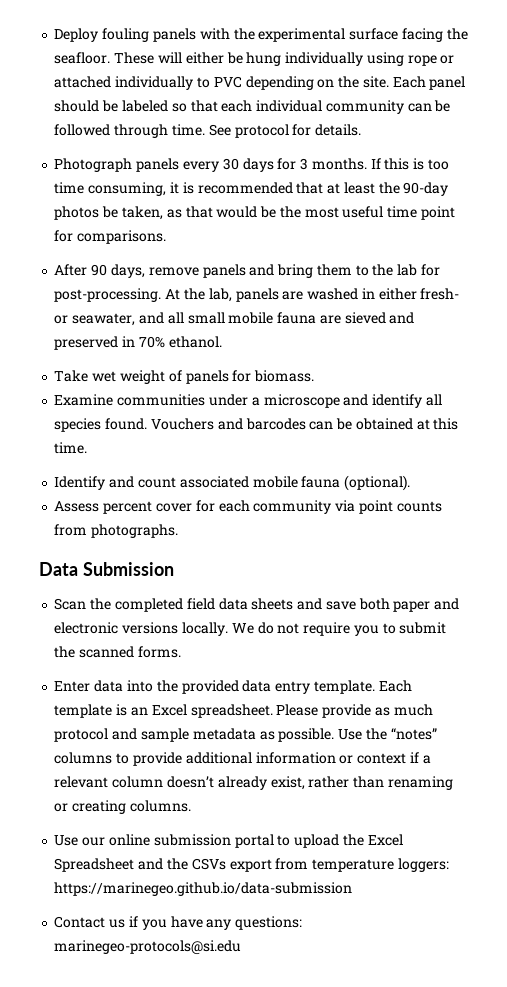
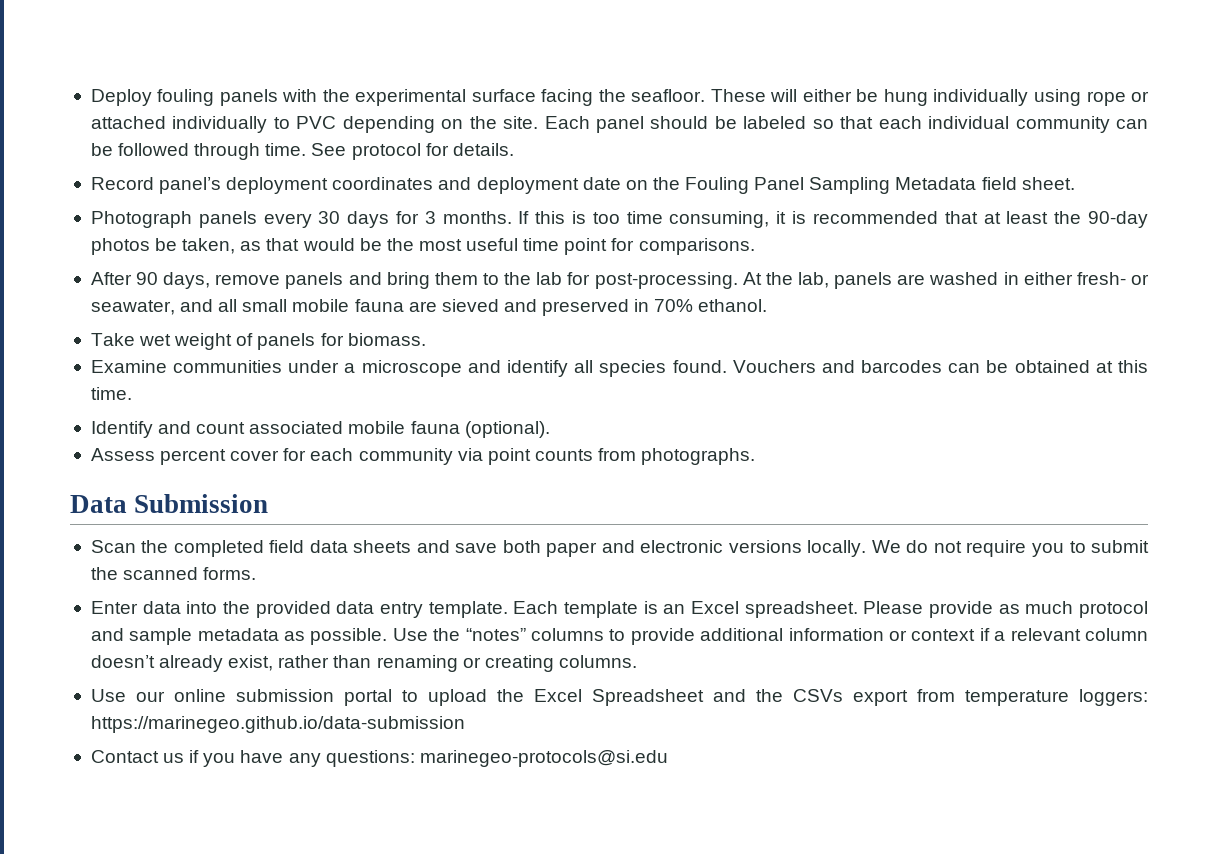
+ Record panel’s deployment coordinates and deployment date on the Fouling Panel Sampling Metadata field sheet.

